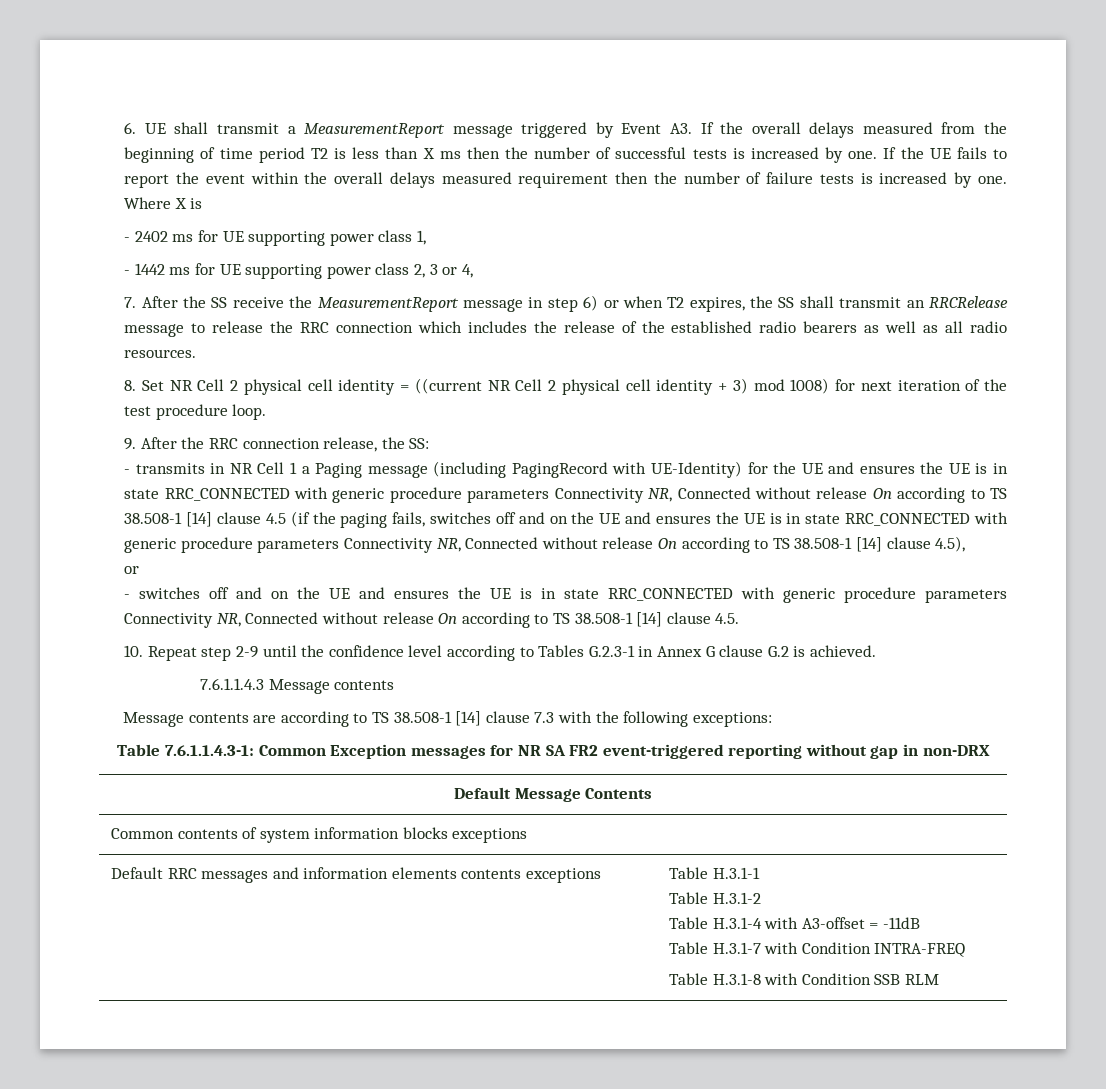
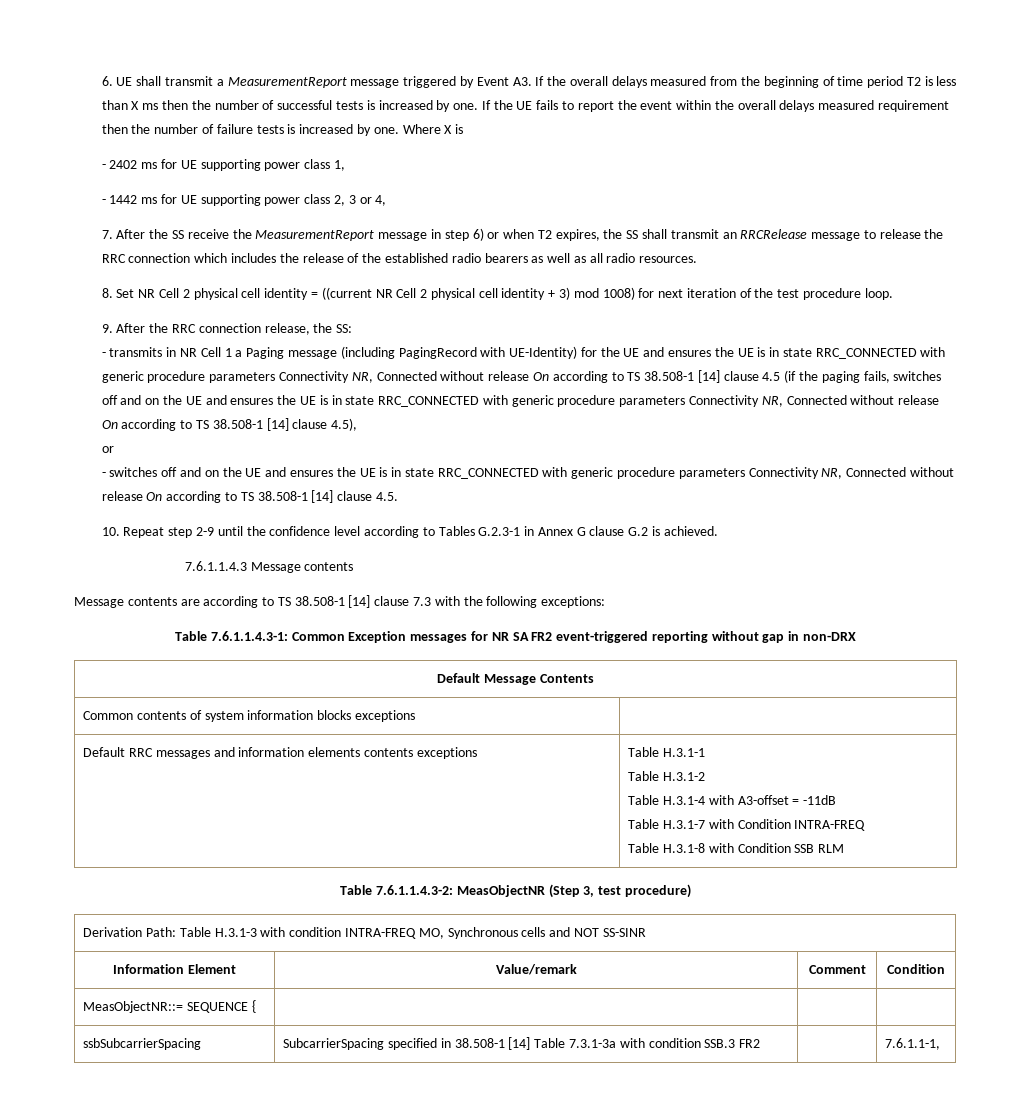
+ Table 7.6.1.1.4.3-2: MeasObjectNR (Step 3, test procedure)
+ Derivation Path: Table H.3.1-3 with condition INTRA-FREQ MO, Synchronous cells and NOT SS-SINR
+ Information Element | Value/remark | Comment | Condition
+ MeasObjectNR::= SEQUENCE { | | |
+ ssbSubcarrierSpacing | SubcarrierSpacing specified in 38.508-1 [14] Table 7.3.1-3a with condition SSB.3 FR2 | | 7.6.1.1-1,

